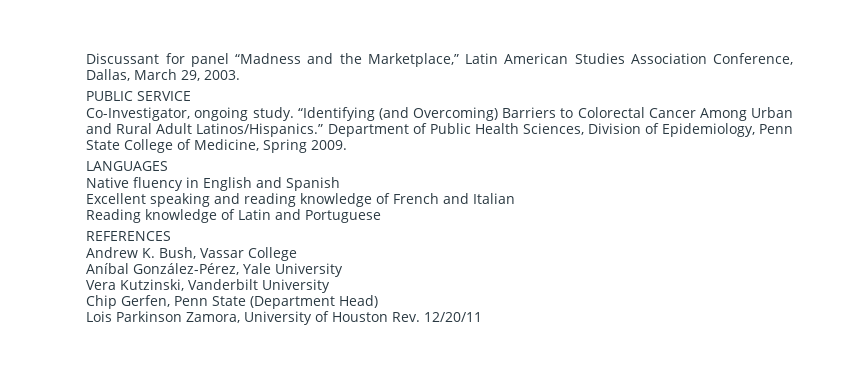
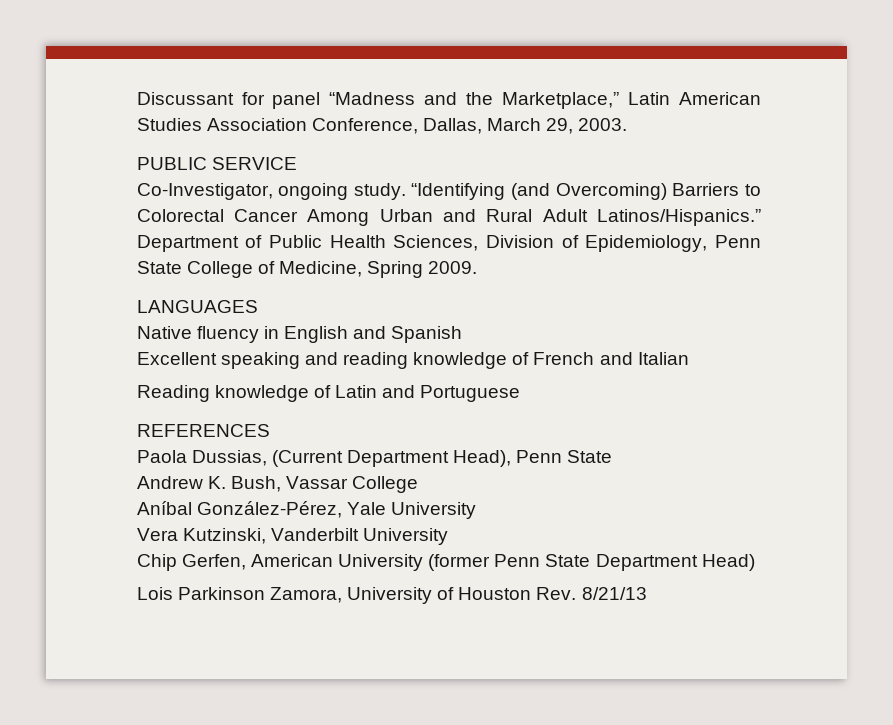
+ Paola Dussias, (Current Department Head), Penn State
- Chip Gerfen, Penn State (Department Head)
+ Chip Gerfen, American University (former Penn State Department Head)
- Lois Parkinson Zamora, University of Houston Rev. 12/20/11
+ Lois Parkinson Zamora, University of Houston Rev. 8/21/13

